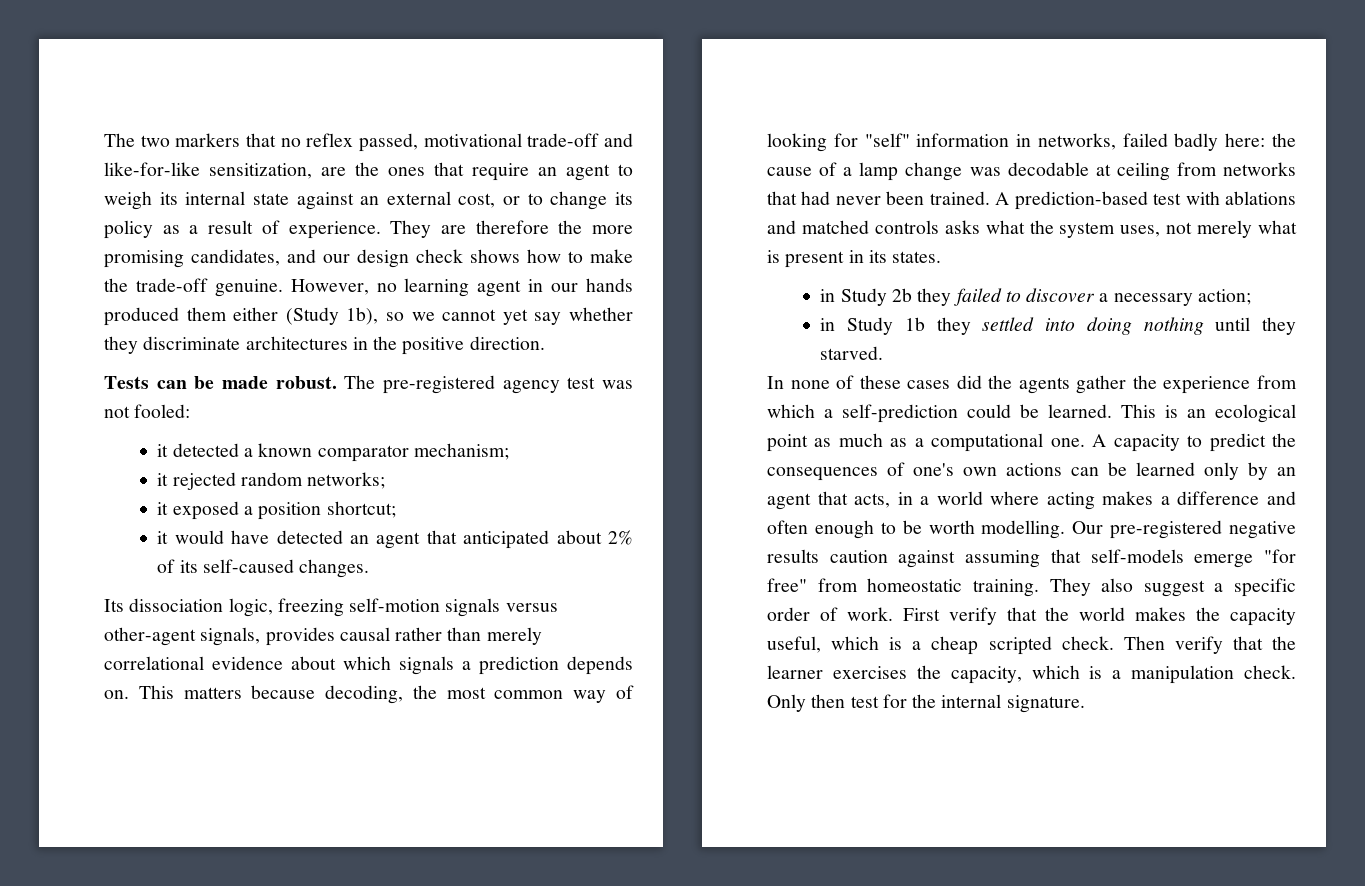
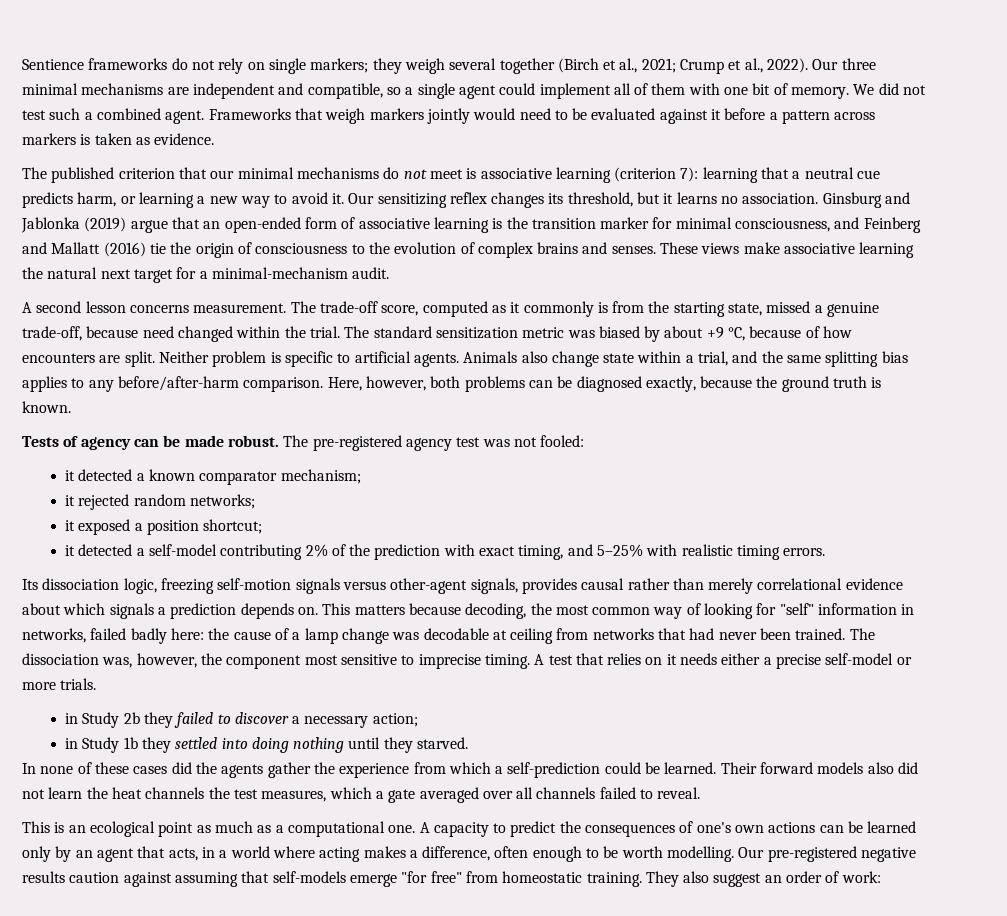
- The two markers that no reflex passed, motivational trade-off and like-for-like sensitization, are the ones that require an agent to weigh its internal state against an external cost, or to change its policy as a result of experience. They are therefore the more promising candidates, and our design check shows how to make the trade-off genuine. However, no learning agent in our hands produced them either (Study 1b), so we cannot yet say whether they discriminate architectures in the positive direction.
+ Sentience frameworks do not rely on single markers; they weigh several together (Birch et al., 2021; Crump et al., 2022). Our three minimal mechanisms are independent and compatible, so a single agent could implement all of them with one bit of memory. We did not test such a combined agent. Frameworks that weigh markers jointly would need to be evaluated against it before a pattern across markers is taken as evidence.
+ The published criterion that our minimal mechanisms do not meet is associative learning (criterion 7): learning that a neutral cue predicts harm, or learning a new way to avoid it. Our sensitizing reflex changes its threshold, but it learns no association. Ginsburg and Jablonka (2019) argue that an open-ended form of associative learning is the transition marker for minimal consciousness, and Feinberg and Mallatt (2016) tie the origin of consciousness to the evolution of complex brains and senses. These views make associative learning the natural next target for a minimal-mechanism audit.
+ A second lesson concerns measurement. The trade-off score, computed as it commonly is from the starting state, missed a genuine trade-off, because need changed within the trial. The standard sensitization metric was biased by about +9 °C, because of how encounters are split. Neither problem is specific to artificial agents. Animals also change state within a trial, and the same splitting bias applies to any before/after-harm comparison. Here, however, both problems can be diagnosed exactly, because the ground truth is known.
- Tests can be made robust.
+ Tests of agency can be made robust.
- it would have detected an agent that anticipated about 2% of its self-caused changes.
+ it detected a self-model contributing 2% of the prediction with exact timing, and 5–25% with realistic timing errors.
- A prediction-based test with ablations and matched controls asks what the system uses, not merely what is present in its states.
+ The dissociation was, however, the component most sensitive to imprecise timing. A test that relies on it needs either a precise self-model or more trials.
- In none of these cases did the agents gather the experience from which a self-prediction could be learned. This is an ecological point as much as a computational one.
+ In none of these cases did the agents gather the experience from which a self-prediction could be learned. Their forward models also did not learn the heat channels the test measures, which a gate averaged over all channels failed to reveal.
+ This is an ecological point as much as a computational one.
- A capacity to predict the consequences of one's own actions can be learned only by an agent that acts, in a world where acting makes a difference and often enough to be worth modelling.
+ A capacity to predict the consequences of one's own actions can be learned only by an agent that acts, in a world where acting makes a difference, often enough to be worth modelling.
- They also suggest a specific order of work. First verify that the world makes the capacity useful, which is a cheap scripted check. Then verify that the learner exercises the capacity, which is a manipulation check. Only then test for the internal signature.
+ They also suggest an order of work:

